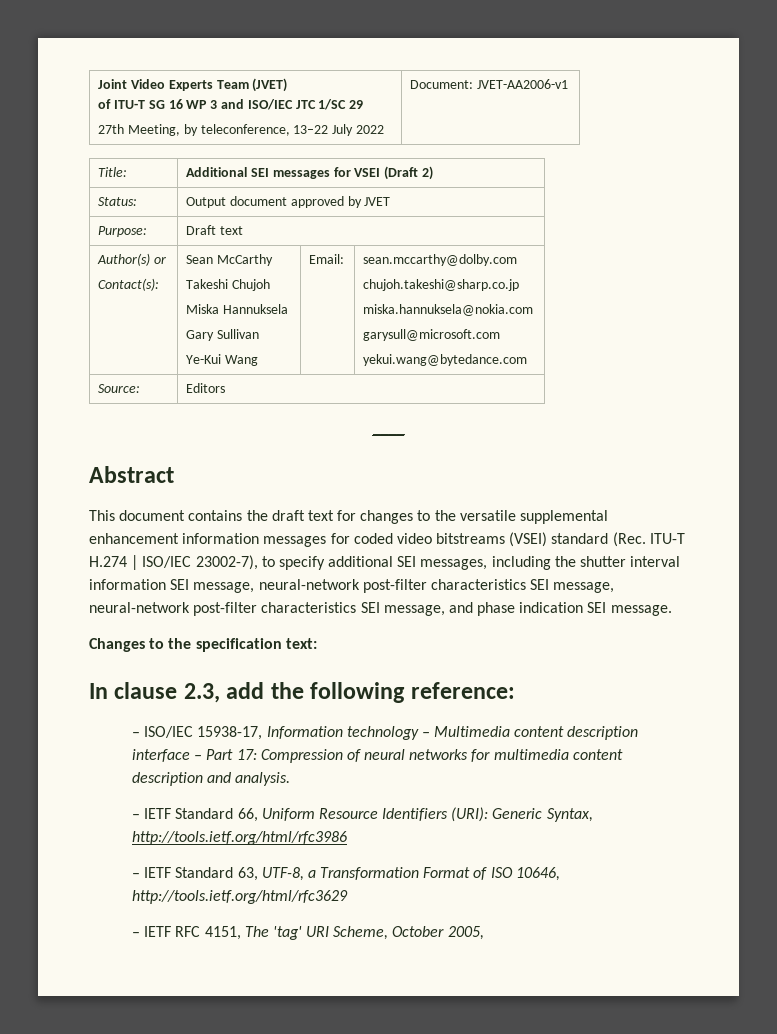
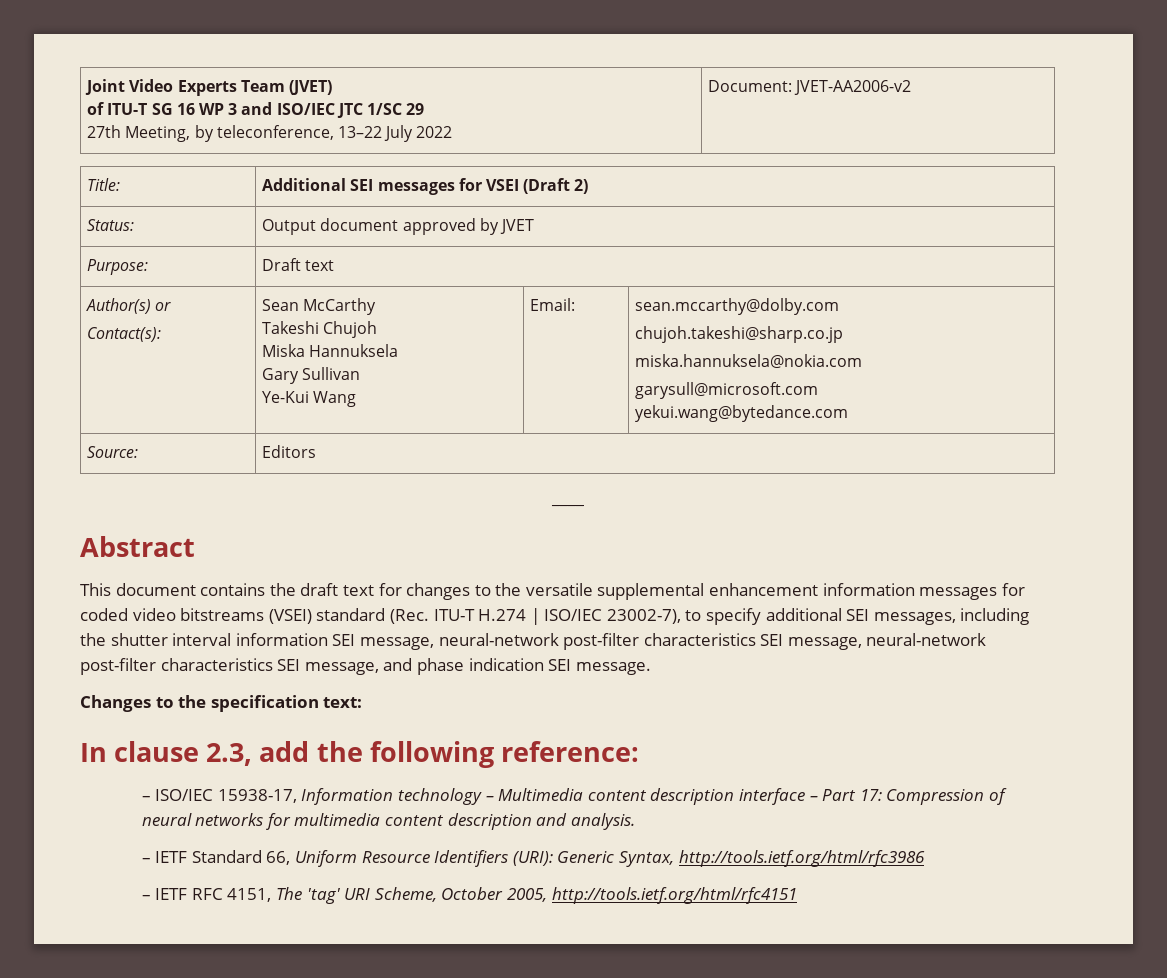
  Joint Video Experts Team (JVET)
  of ITU-T SG 16 WP 3 and ISO/IEC JTC 1/SC 29
- 27th Meeting, by teleconference, 13–22 July 2022 | Document: JVET-AA2006-v1
+ 27th Meeting, by teleconference, 13–22 July 2022 | Document: JVET-AA2006-v2
- – IETF Standard 63, UTF-8, a Transformation Format of ISO 10646, http://tools.ietf.org/html/rfc3629
- – IETF RFC 4151, The 'tag' URI Scheme, October 2005,
+ – IETF RFC 4151, The 'tag' URI Scheme, October 2005, http://tools.ietf.org/html/rfc4151

